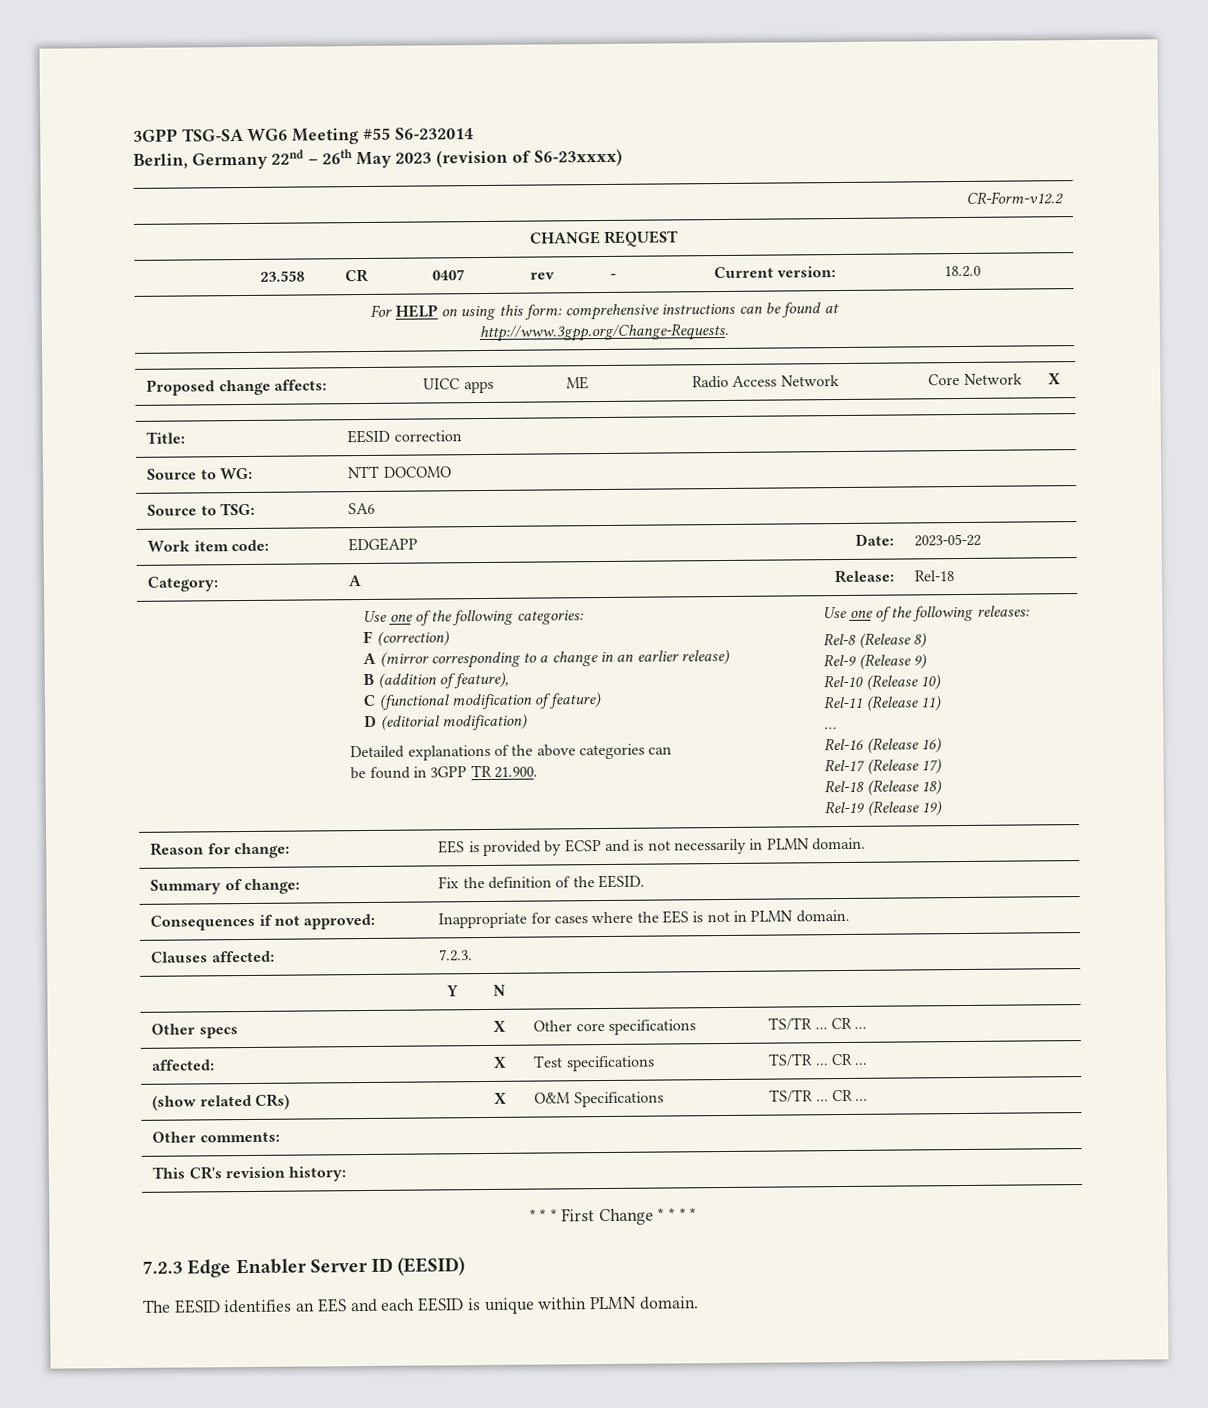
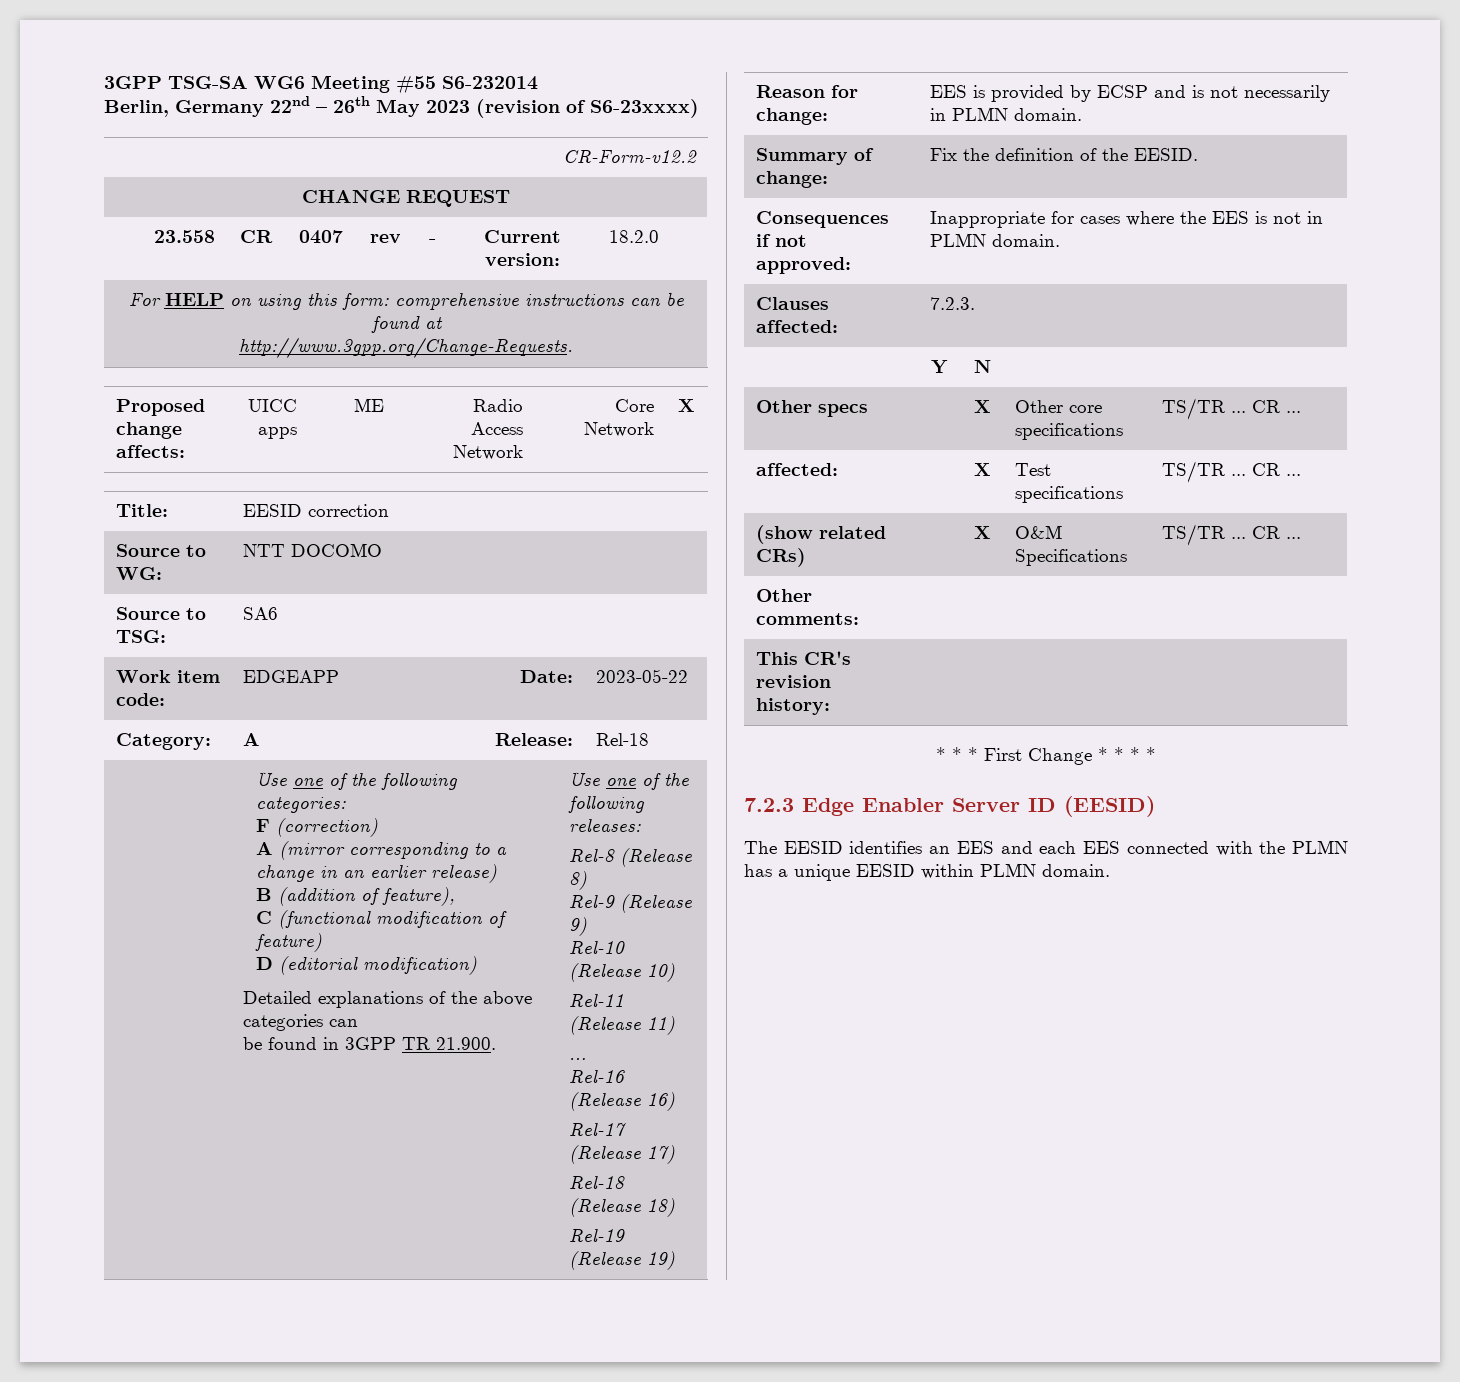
- The EESID identifies an EES and each EESID is unique within PLMN domain.
+ The EESID identifies an EES and each EES connected with the PLMN has a unique EESID within PLMN domain.

